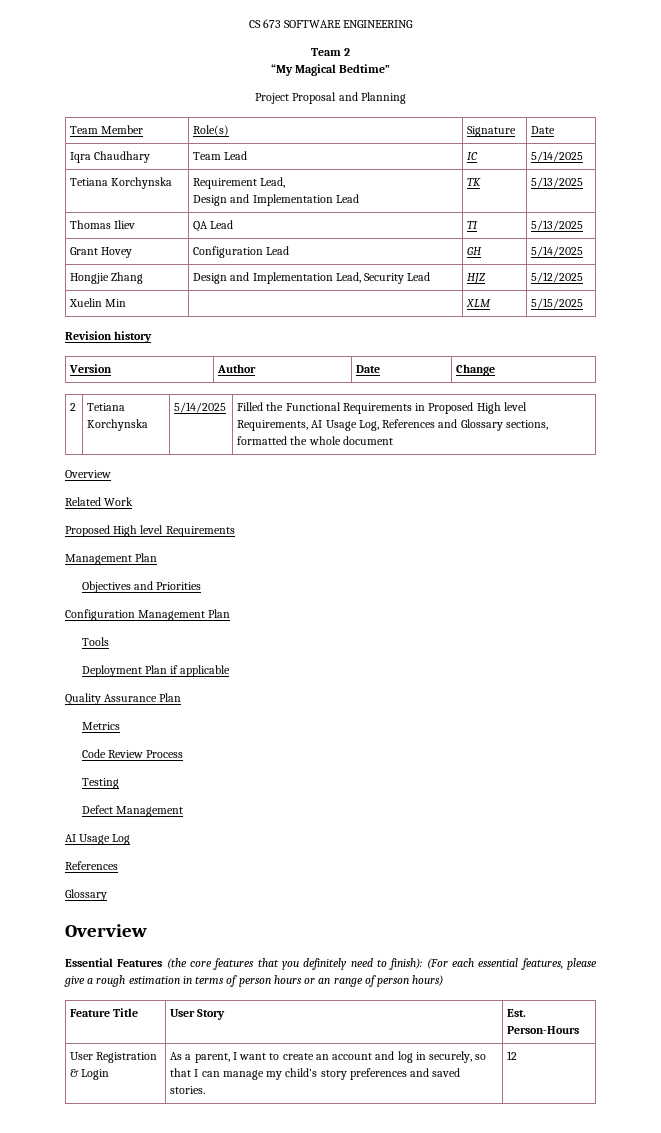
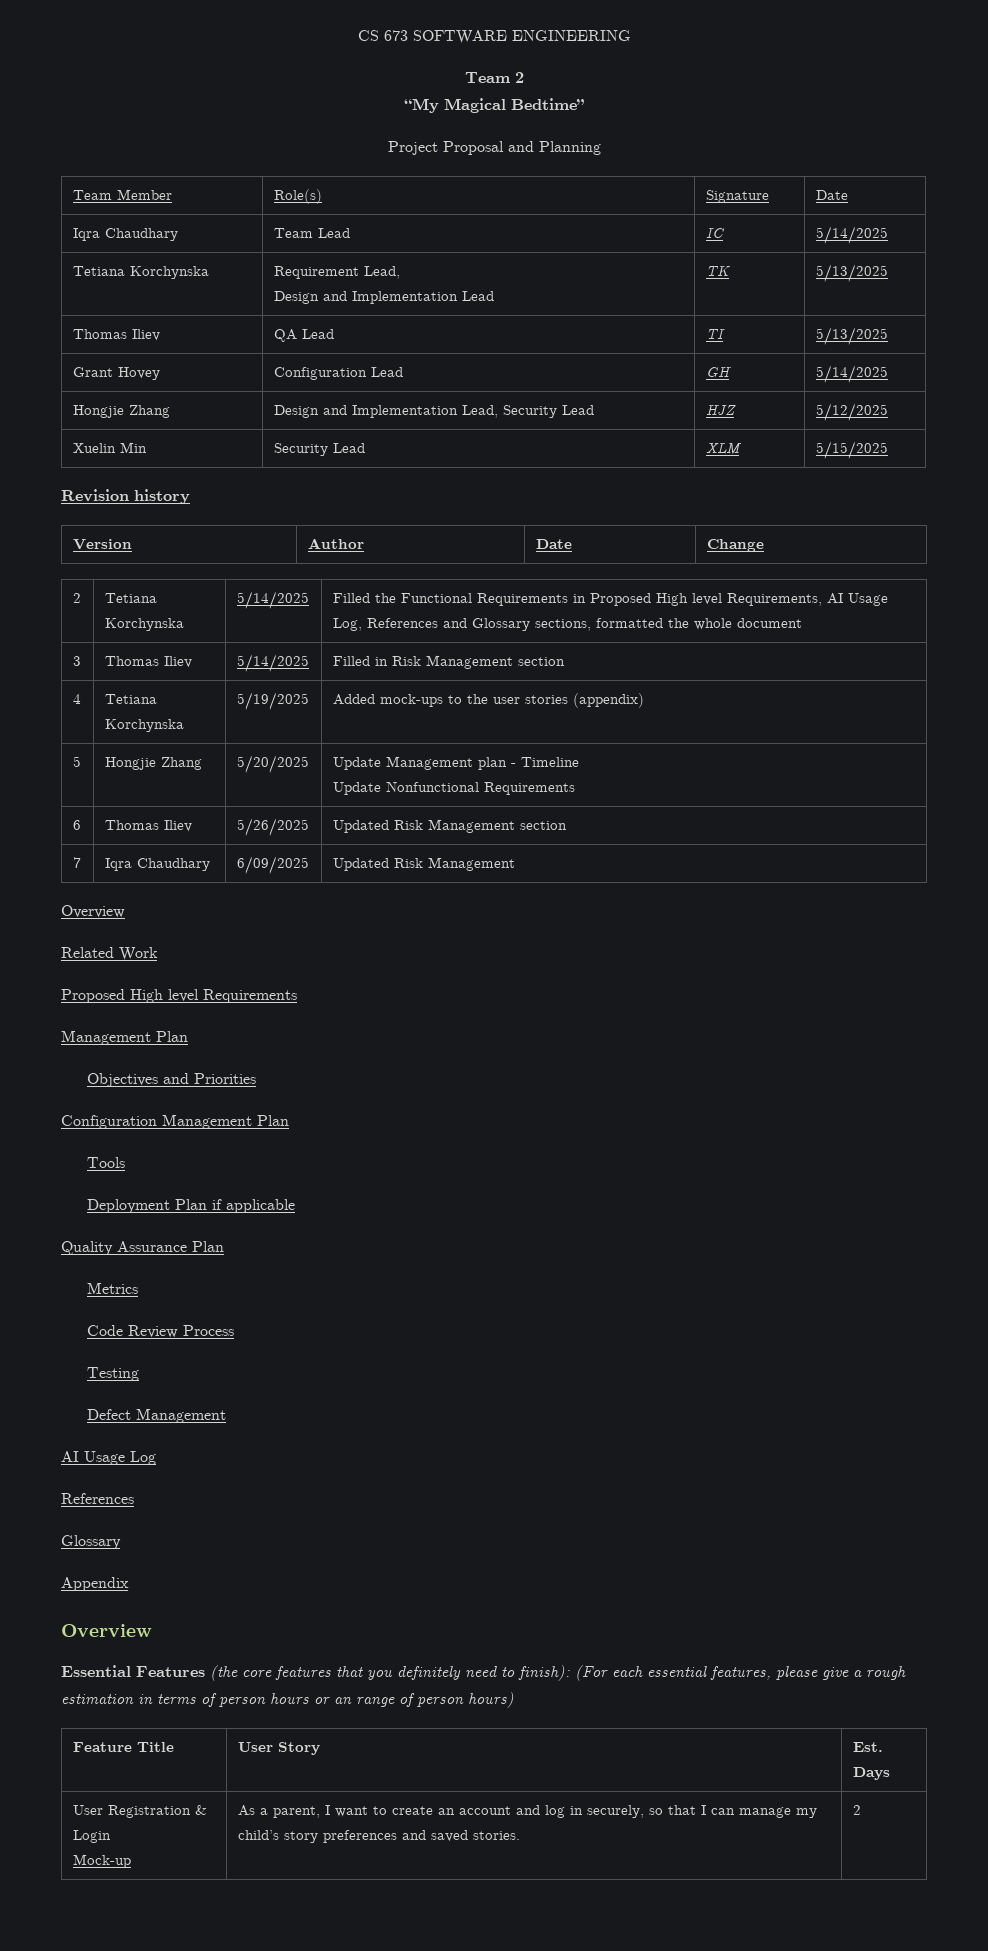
- Xuelin Min | | XLM | 5/15/2025
+ Xuelin Min | Security Lead | XLM | 5/15/2025
+ 3 | Thomas Iliev | 5/14/2025 | Filled in Risk Management section
+ 4 | Tetiana Korchynska | 5/19/2025 | Added mock-ups to the user stories (appendix)
+ 5 | Hongjie Zhang | 5/20/2025 | Update Management plan - Timeline
+ Update Nonfunctional Requirements
+ 6 | Thomas Iliev | 5/26/2025 | Updated Risk Management section
+ 7 | Iqra Chaudhary | 6/09/2025 | Updated Risk Management
+ Appendix
- Feature Title | User Story | Est. Person-Hours
+ Feature Title | User Story | Est. Days
- User Registration & Login | As a parent, I want to create an account and log in securely, so that I can manage my child’s story preferences and saved stories. | 12
+ User Registration & Login
+ Mock-up | As a parent, I want to create an account and log in securely, so that I can manage my child’s story preferences and saved stories. | 2

